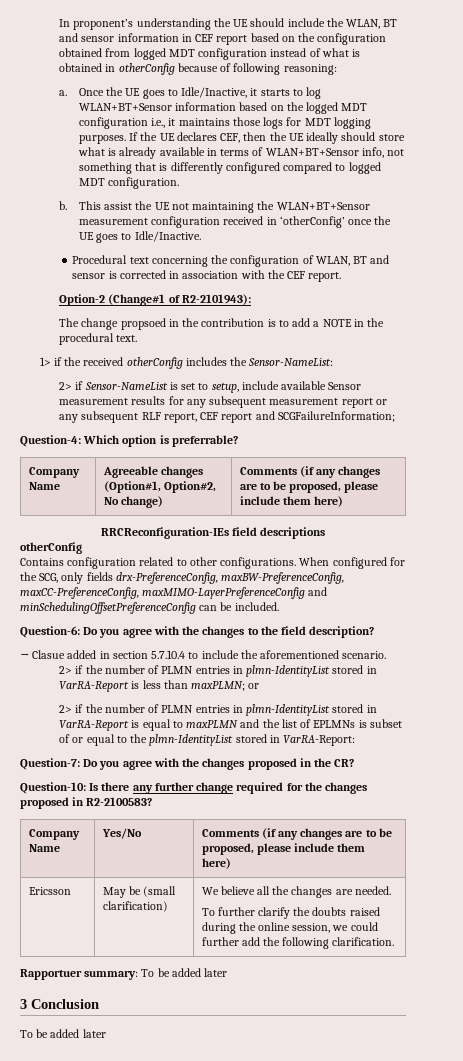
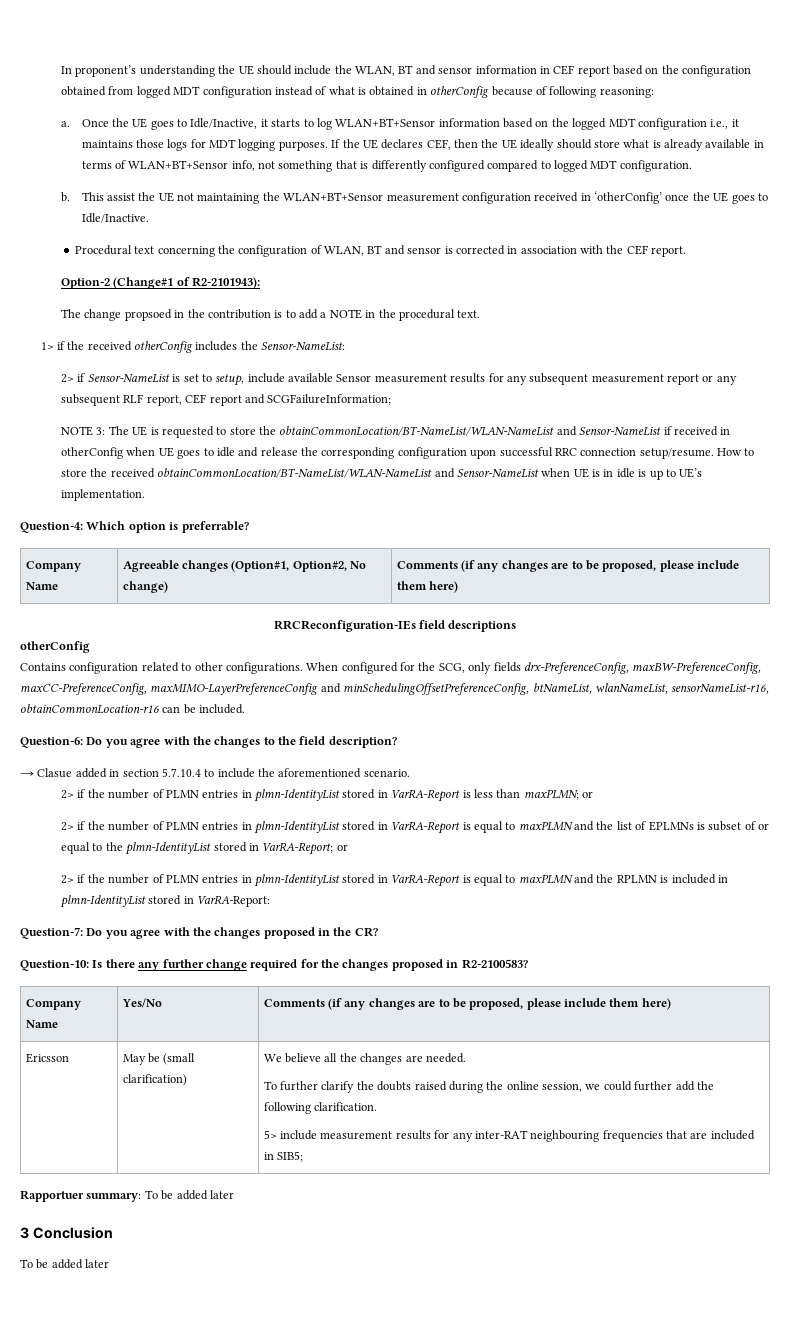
+ NOTE 3: The UE is requested to store the obtainCommonLocation/BT-NameList/WLAN-NameList and Sensor-NameList if received in otherConfig when UE goes to idle and release the corresponding configuration upon successful RRC connection setup/resume. How to store the received obtainCommonLocation/BT-NameList/WLAN-NameList and Sensor-NameList when UE is in idle is up to UE’s implementation.
- When configured for the SCG, only fields drx-PreferenceConfig, maxBW-PreferenceConfig, maxCC-PreferenceConfig, maxMIMO-LayerPreferenceConfig and minSchedulingOffsetPreferenceConfig can be included.
+ When configured for the SCG, only fields drx-PreferenceConfig, maxBW-PreferenceConfig, maxCC-PreferenceConfig, maxMIMO-LayerPreferenceConfig and minSchedulingOffsetPreferenceConfig, btNameList, wlanNameList, sensorNameList-r16, obtainCommonLocation-r16 can be included.
- 2> if the number of PLMN entries in plmn-IdentityList stored in VarRA-Report is equal to maxPLMN and the list of EPLMNs is subset of or equal to the plmn-IdentityList stored in VarRA-Report:
+ 2> if the number of PLMN entries in plmn-IdentityList stored in VarRA-Report is equal to maxPLMN and the list of EPLMNs is subset of or equal to the plmn-IdentityList stored in VarRA-Report; or
+ 2> if the number of PLMN entries in plmn-IdentityList stored in VarRA-Report is equal to maxPLMN and the RPLMN is included in plmn-IdentityList stored in VarRA-Report:
+ 5> include measurement results for any inter-RAT neighbouring frequencies that are included in SIB5;

